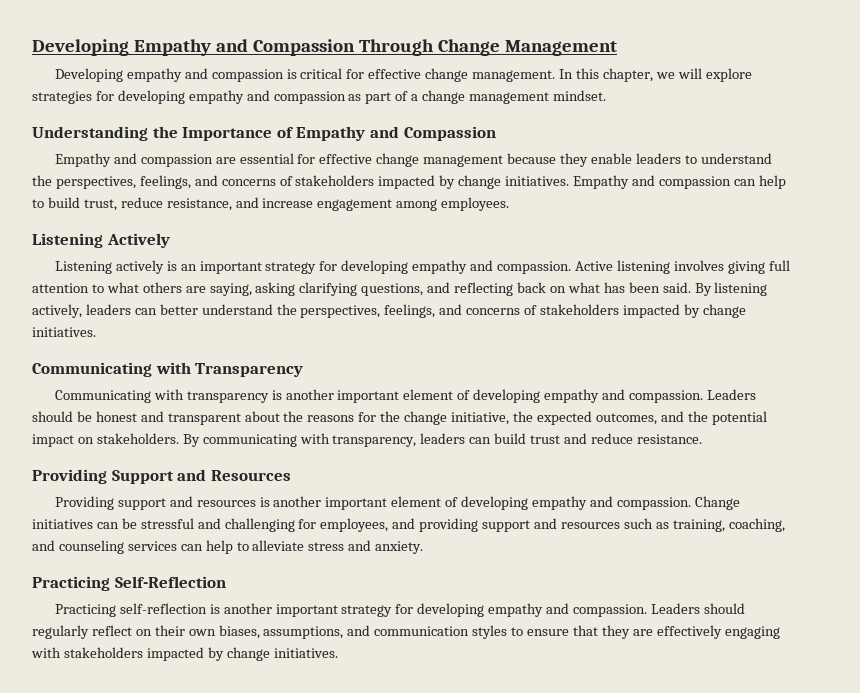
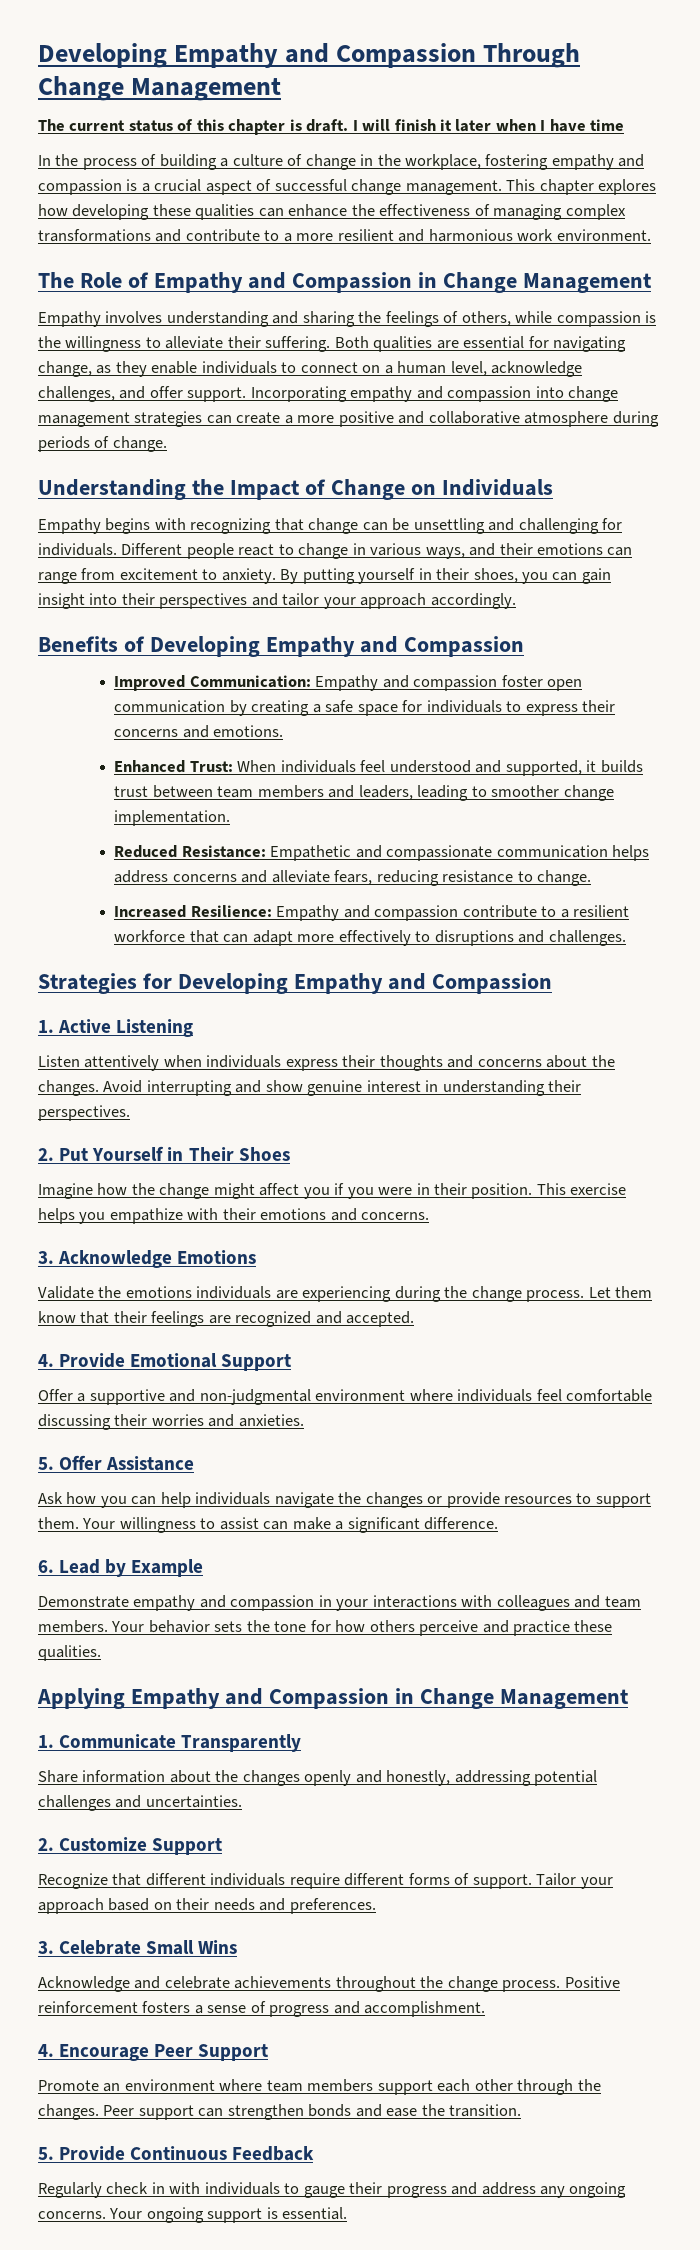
- Developing empathy and compassion is critical for effective change management. In this chapter, we will explore strategies for developing empathy and compassion as part of a change management mindset.
- Understanding the Importance of Empathy and Compassion
- Empathy and compassion are essential for effective change management because they enable leaders to understand the perspectives, feelings, and concerns of stakeholders impacted by change initiatives. Empathy and compassion can help to build trust, reduce resistance, and increase engagement among employees.
- Listening Actively
- Listening actively is an important strategy for developing empathy and compassion. Active listening involves giving full attention to what others are saying, asking clarifying questions, and reflecting back on what has been said. By listening actively, leaders can better understand the perspectives, feelings, and concerns of stakeholders impacted by change initiatives.
- Communicating with Transparency
- Communicating with transparency is another important element of developing empathy and compassion. Leaders should be honest and transparent about the reasons for the change initiative, the expected outcomes, and the potential impact on stakeholders. By communicating with transparency, leaders can build trust and reduce resistance.
- Providing Support and Resources
- Providing support and resources is another important element of developing empathy and compassion. Change initiatives can be stressful and challenging for employees, and providing support and resources such as training, coaching, and counseling services can help to alleviate stress and anxiety.
- Practicing Self-Reflection
- Practicing self-reflection is another important strategy for developing empathy and compassion. Leaders should regularly reflect on their own biases, assumptions, and communication styles to ensure that they are effectively engaging with stakeholders impacted by change initiatives.
+ The current status of this chapter is draft. I will finish it later when I have time
+ In the process of building a culture of change in the workplace, fostering empathy and compassion is a crucial aspect of successful change management. This chapter explores how developing these qualities can enhance the effectiveness of managing complex transformations and contribute to a more resilient and harmonious work environment.
+ The Role of Empathy and Compassion in Change Management
+ Empathy involves understanding and sharing the feelings of others, while compassion is the willingness to alleviate their suffering. Both qualities are essential for navigating change, as they enable individuals to connect on a human level, acknowledge challenges, and offer support. Incorporating empathy and compassion into change management strategies can create a more positive and collaborative atmosphere during periods of change.
+ Understanding the Impact of Change on Individuals
+ Empathy begins with recognizing that change can be unsettling and challenging for individuals. Different people react to change in various ways, and their emotions can range from excitement to anxiety. By putting yourself in their shoes, you can gain insight into their perspectives and tailor your approach accordingly.
+ Benefits of Developing Empathy and Compassion
+ Improved Communication: Empathy and compassion foster open communication by creating a safe space for individuals to express their concerns and emotions.
+ Enhanced Trust: When individuals feel understood and supported, it builds trust between team members and leaders, leading to smoother change implementation.
+ Reduced Resistance: Empathetic and compassionate communication helps address concerns and alleviate fears, reducing resistance to change.
+ Increased Resilience: Empathy and compassion contribute to a resilient workforce that can adapt more effectively to disruptions and challenges.
+ Strategies for Developing Empathy and Compassion
+ 1. Active Listening
+ Listen attentively when individuals express their thoughts and concerns about the changes. Avoid interrupting and show genuine interest in understanding their perspectives.
+ 2. Put Yourself in Their Shoes
+ Imagine how the change might affect you if you were in their position. This exercise helps you empathize with their emotions and concerns.
+ 3. Acknowledge Emotions
+ Validate the emotions individuals are experiencing during the change process. Let them know that their feelings are recognized and accepted.
+ 4. Provide Emotional Support
+ Offer a supportive and non-judgmental environment where individuals feel comfortable discussing their worries and anxieties.
+ 5. Offer Assistance
+ Ask how you can help individuals navigate the changes or provide resources to support them. Your willingness to assist can make a significant difference.
+ 6. Lead by Example
+ Demonstrate empathy and compassion in your interactions with colleagues and team members. Your behavior sets the tone for how others perceive and practice these qualities.
+ Applying Empathy and Compassion in Change Management
+ 1. Communicate Transparently
+ Share information about the changes openly and honestly, addressing potential challenges and uncertainties.
+ 2. Customize Support
+ Recognize that different individuals require different forms of support. Tailor your approach based on their needs and preferences.
+ 3. Celebrate Small Wins
+ Acknowledge and celebrate achievements throughout the change process. Positive reinforcement fosters a sense of progress and accomplishment.
+ 4. Encourage Peer Support
+ Promote an environment where team members support each other through the changes. Peer support can strengthen bonds and ease the transition.
+ 5. Provide Continuous Feedback
+ Regularly check in with individuals to gauge their progress and address any ongoing concerns. Your ongoing support is essential.

